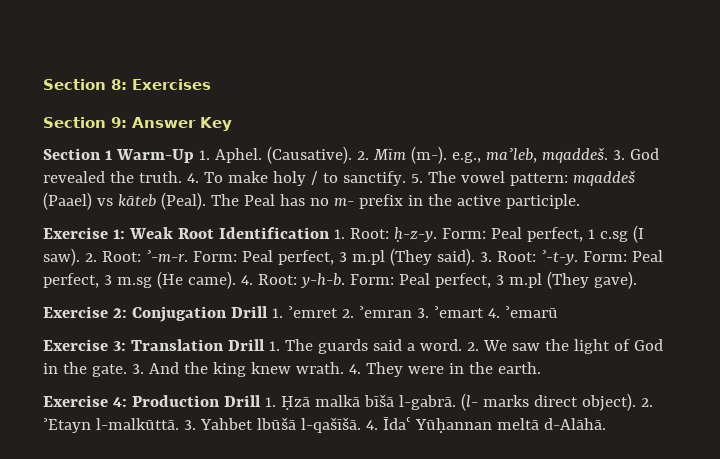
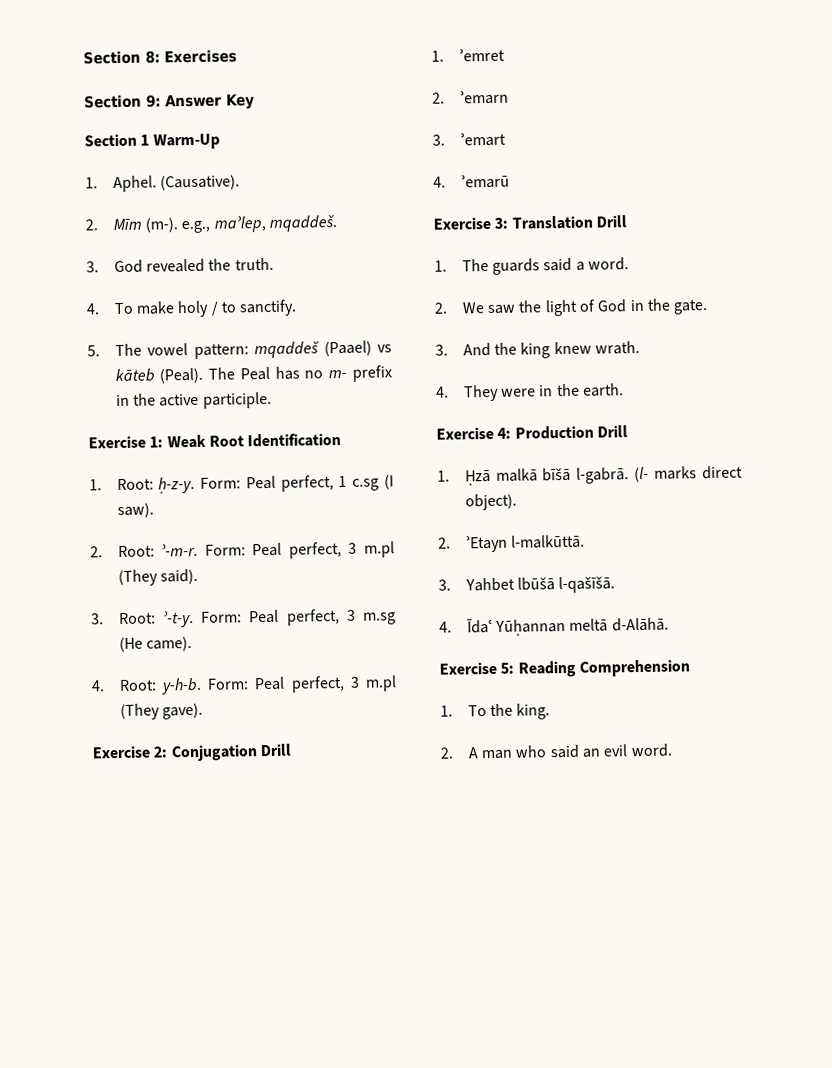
- Section 1 Warm-Up 1. Aphel.
+ Section 1 Warm-Up
+ 1. Aphel.
- (Causative). 2. Mīm (m-). e.g., maʾleb, mqaddeš. 3. God revealed the truth. 4. To make holy / to sanctify. 5. The vowel pattern: mqaddeš (Paael) vs kāteb (Peal).
+ (Causative).
+ 2. Mīm (m-). e.g., maʾlep, mqaddeš.
+ 3. God revealed the truth.
+ 4. To make holy / to sanctify.
+ 5. The vowel pattern: mqaddeš (Paael) vs kāteb (Peal).
- Exercise 1: Weak Root Identification 1. Root: ḥ-z-y.
+ Exercise 1: Weak Root Identification
+ 1. Root: ḥ-z-y.
- Form: Peal perfect, 1 c.sg (I saw). 2. Root: ʾ-m-r.
+ Form: Peal perfect, 1 c.sg (I saw).
+ 2. Root: ʾ-m-r.
- Form: Peal perfect, 3 m.pl (They said). 3. Root: ʾ-t-y.
+ Form: Peal perfect, 3 m.pl (They said).
+ 3. Root: ʾ-t-y.
- Form: Peal perfect, 3 m.sg (He came). 4. Root: y-h-b.
+ Form: Peal perfect, 3 m.sg (He came).
+ 4. Root: y-h-b.
- Exercise 2: Conjugation Drill 1. ʾemret 2. ʾemran 3. ʾemart 4. ʾemarū
+ Exercise 2: Conjugation Drill
+ 1. ʾemret
+ 2. ʾemarn
+ 3. ʾemart
+ 4. ʾemarū
- Exercise 3: Translation Drill 1. The guards said a word. 2. We saw the light of God in the gate. 3. And the king knew wrath. 4. They were in the earth.
+ Exercise 3: Translation Drill
+ 1. The guards said a word.
+ 2. We saw the light of God in the gate.
+ 3. And the king knew wrath.
+ 4. They were in the earth.
- Exercise 4: Production Drill 1. Ḥzā malkā bīšā l-gabrā.
+ Exercise 4: Production Drill
+ 1. Ḥzā malkā bīšā l-gabrā.
- (l- marks direct object). 2. ʾEtayn l-malkūttā. 3. Yahbet lbūšā l-qašīšā. 4. Īdaʿ Yūḥannan meltā d-Alāhā.
+ (l- marks direct object).
+ 2. ʾEtayn l-malkūttā.
+ 3. Yahbet lbūšā l-qašīšā.
+ 4. Īdaʿ Yūḥannan meltā d-Alāhā.
+ Exercise 5: Reading Comprehension
+ 1. To the king.
+ 2. A man who said an evil word.

